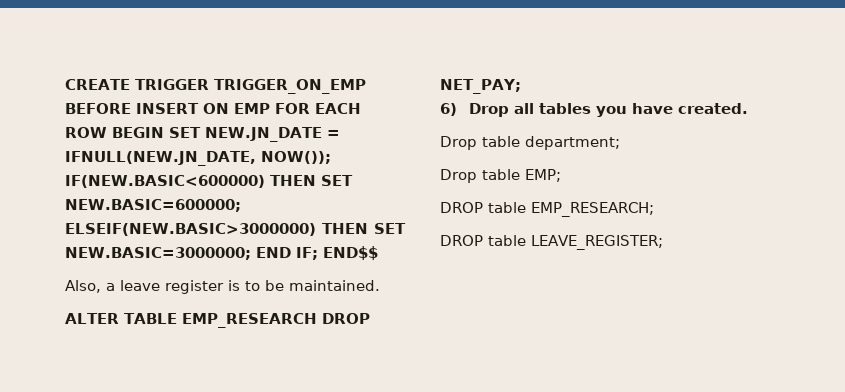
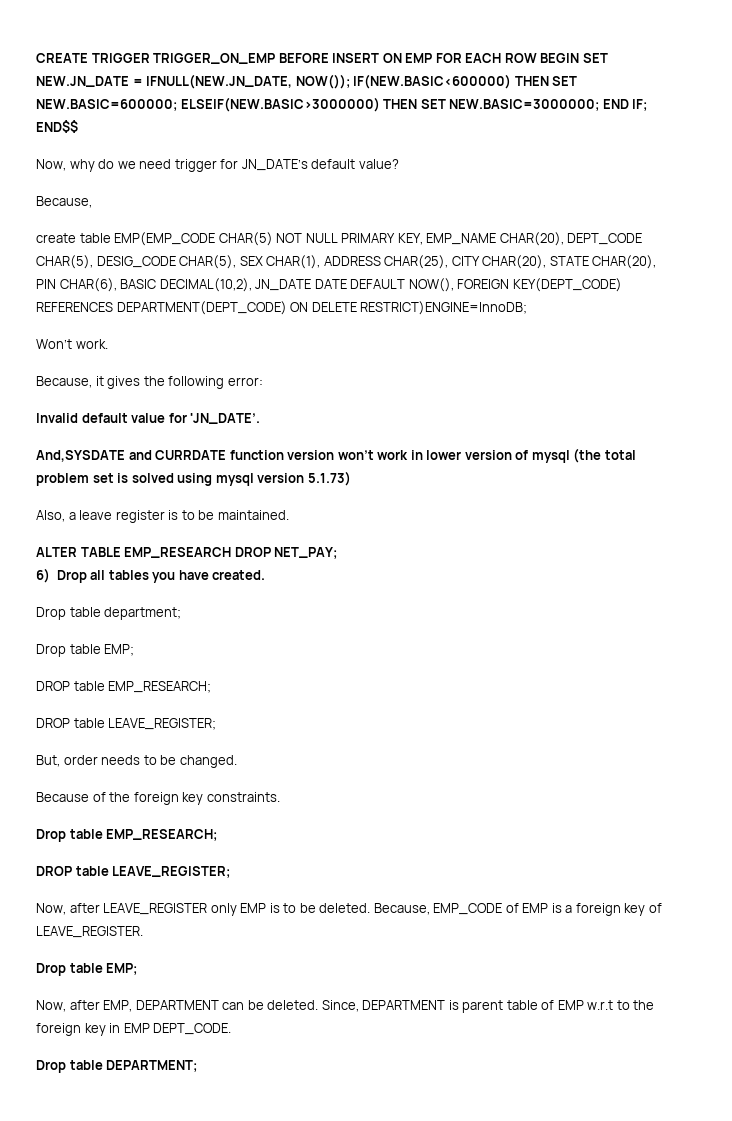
+ Now, why do we need trigger for JN_DATE’s default value?
+ Because,
+ create table EMP(EMP_CODE CHAR(5) NOT NULL PRIMARY KEY, EMP_NAME CHAR(20), DEPT_CODE CHAR(5), DESIG_CODE CHAR(5), SEX CHAR(1), ADDRESS CHAR(25), CITY CHAR(20), STATE CHAR(20), PIN CHAR(6), BASIC DECIMAL(10,2), JN_DATE DATE DEFAULT NOW(), FOREIGN KEY(DEPT_CODE) REFERENCES DEPARTMENT(DEPT_CODE) ON DELETE RESTRICT)ENGINE=InnoDB;
+ Won’t work.
+ Because, it gives the following error:
+ Invalid default value for 'JN_DATE’.
+ And,SYSDATE and CURRDATE function version won’t work in lower version of mysql (the total problem set is solved using mysql version 5.1.73)
+ But, order needs to be changed.
+ Because of the foreign key constraints.
+ Drop table EMP_RESEARCH;
+ DROP table LEAVE_REGISTER;
+ Now, after LEAVE_REGISTER only EMP is to be deleted. Because, EMP_CODE of EMP is a foreign key of LEAVE_REGISTER.
+ Drop table EMP;
+ Now, after EMP, DEPARTMENT can be deleted. Since, DEPARTMENT is parent table of EMP w.r.t to the foreign key in EMP DEPT_CODE.
+ Drop table DEPARTMENT;

